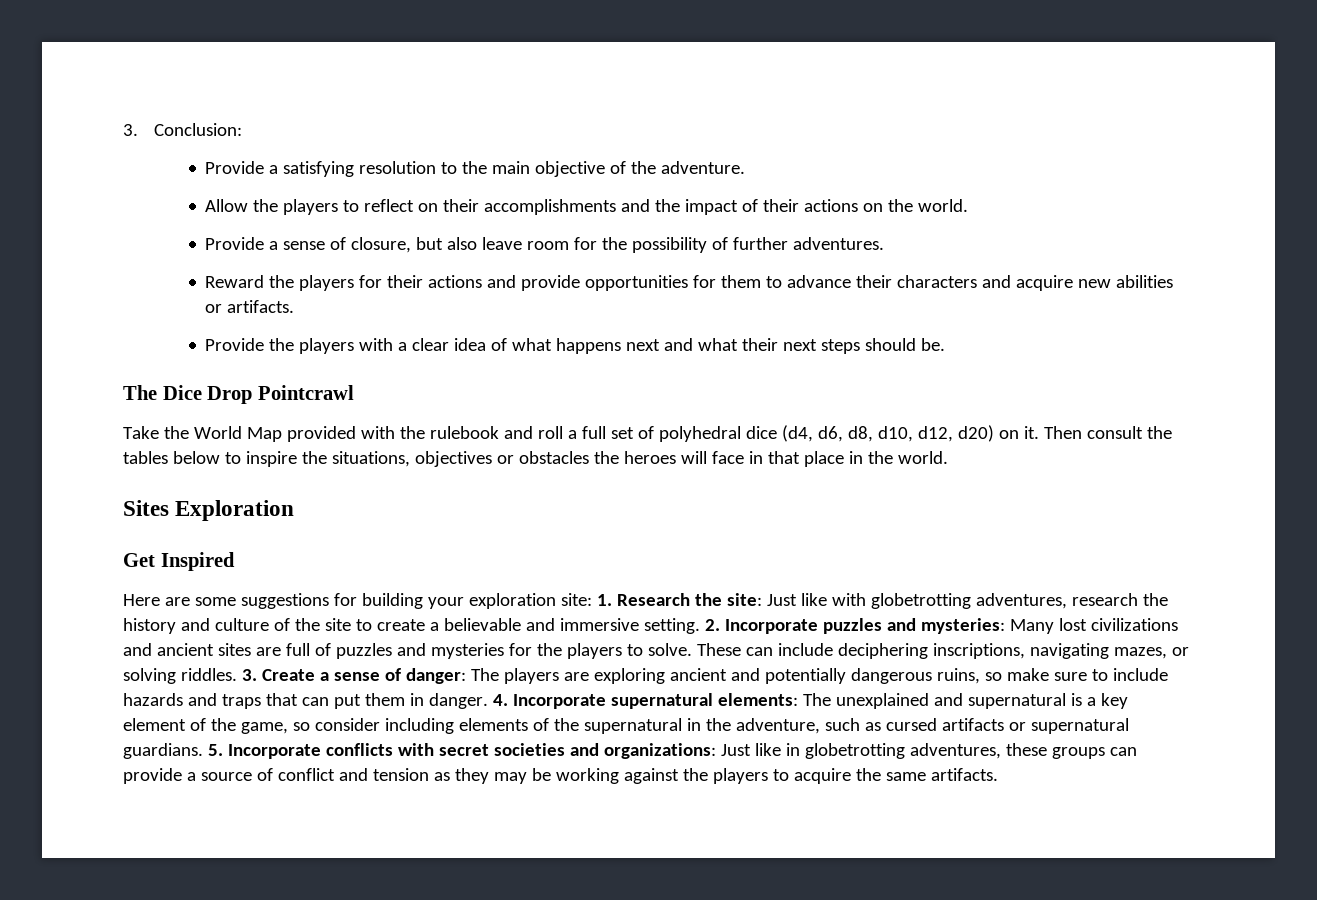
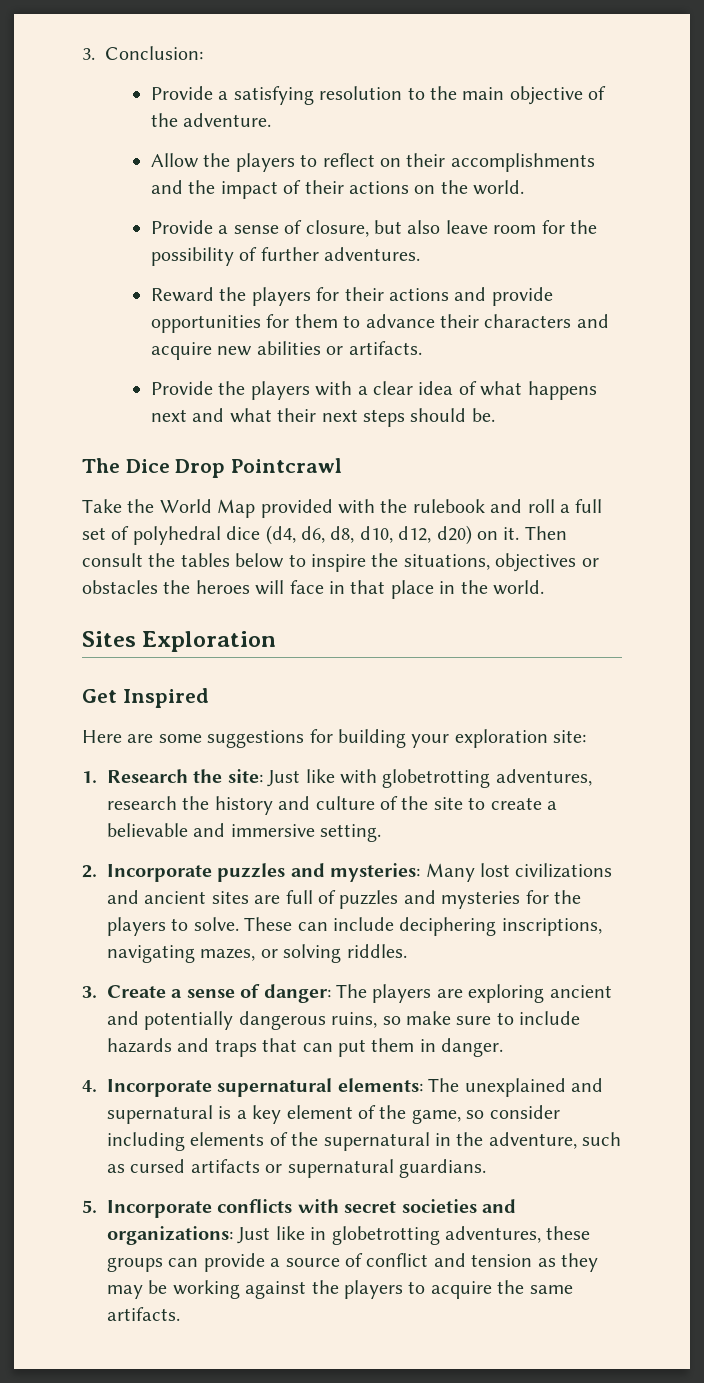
- Here are some suggestions for building your exploration site: 1. Research the site: Just like with globetrotting adventures, research the history and culture of the site to create a believable and immersive setting. 2. Incorporate puzzles and mysteries: Many lost civilizations and ancient sites are full of puzzles and mysteries for the players to solve.
+ Here are some suggestions for building your exploration site:
+ 1. Research the site: Just like with globetrotting adventures, research the history and culture of the site to create a believable and immersive setting.
+ 2. Incorporate puzzles and mysteries: Many lost civilizations and ancient sites are full of puzzles and mysteries for the players to solve.
- These can include deciphering inscriptions, navigating mazes, or solving riddles. 3. Create a sense of danger:
+ These can include deciphering inscriptions, navigating mazes, or solving riddles.
+ 3. Create a sense of danger:
- The players are exploring ancient and potentially dangerous ruins, so make sure to include hazards and traps that can put them in danger. 4. Incorporate supernatural elements:
+ The players are exploring ancient and potentially dangerous ruins, so make sure to include hazards and traps that can put them in danger.
+ 4. Incorporate supernatural elements:
- The unexplained and supernatural is a key element of the game, so consider including elements of the supernatural in the adventure, such as cursed artifacts or supernatural guardians. 5. Incorporate conflicts with secret societies and organizations:
+ The unexplained and supernatural is a key element of the game, so consider including elements of the supernatural in the adventure, such as cursed artifacts or supernatural guardians.
+ 5. Incorporate conflicts with secret societies and organizations:

